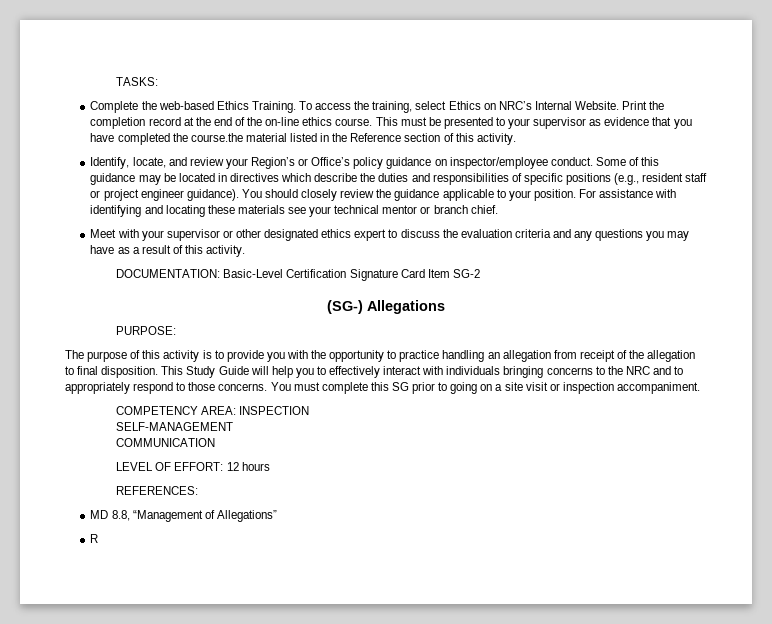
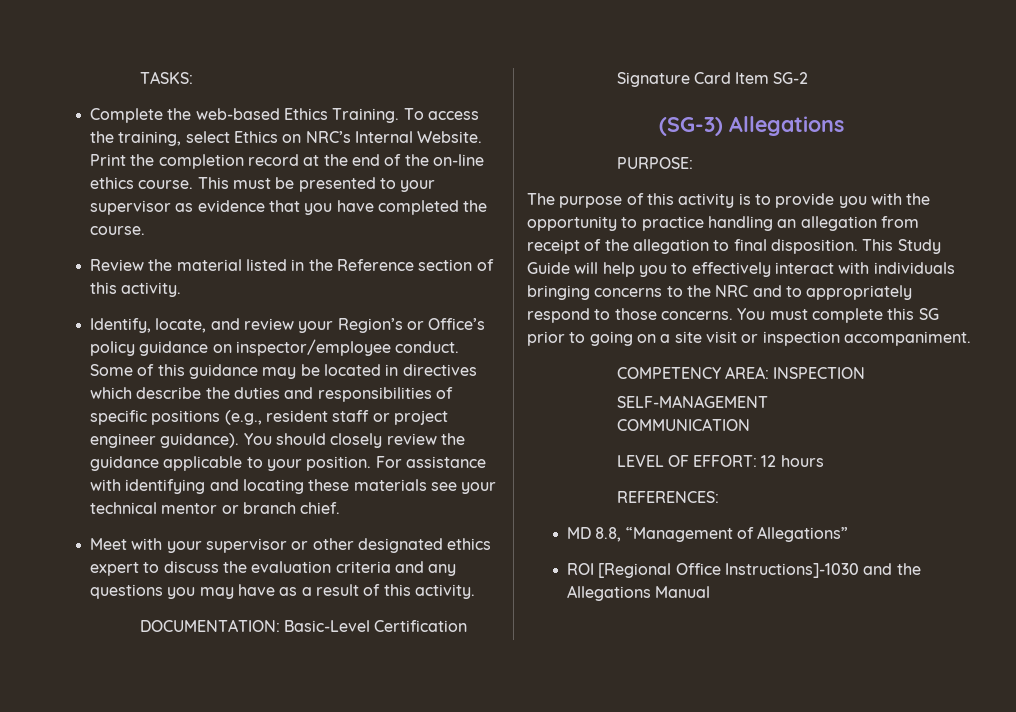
- This must be presented to your supervisor as evidence that you have completed the course.the material listed in the Reference section of this activity.
+ This must be presented to your supervisor as evidence that you have completed the course.
+ Review the material listed in the Reference section of this activity.
- (SG-) Allegations
+ (SG-3) Allegations
- R
+ ROI [Regional Office Instructions]-1030 and the Allegations Manual

